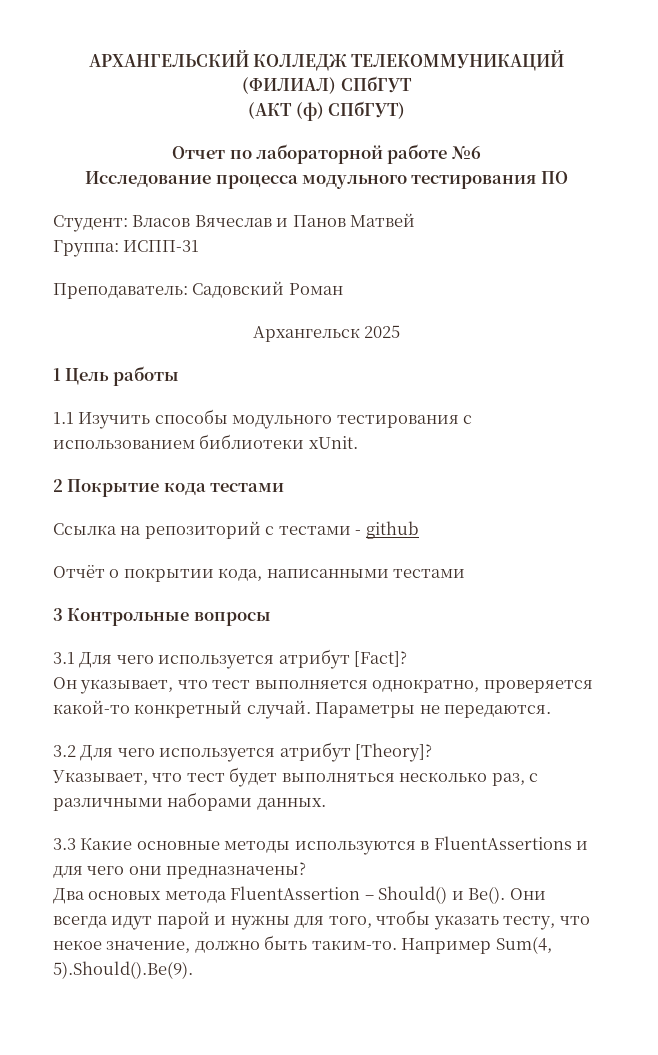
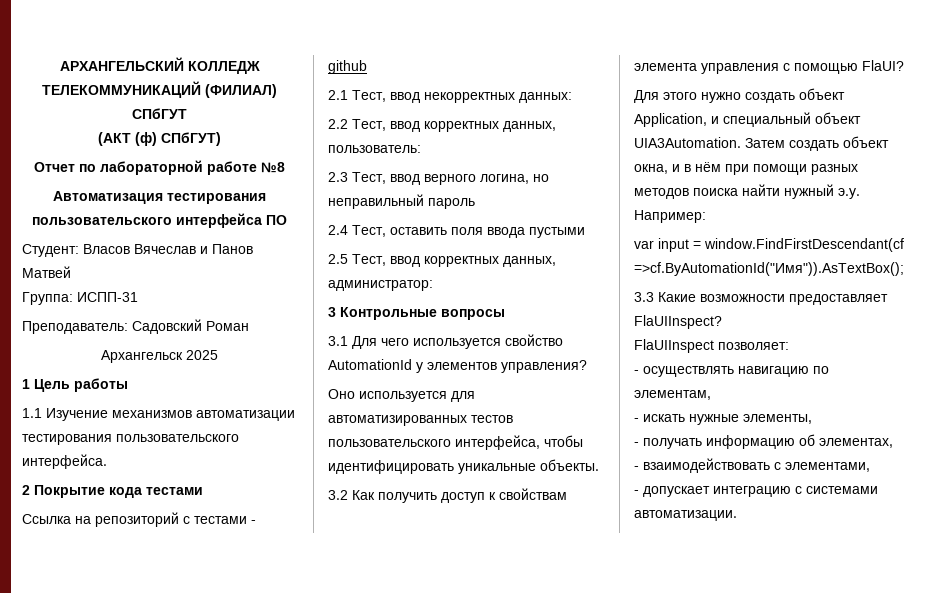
- Отчет по лабораторной работе №6
- Исследование процесса модульного тестирования ПО
+ Отчет по лабораторной работе №8
+ Автоматизация тестирования пользовательского интерфейса ПО
- 1.1 Изучить способы модульного тестирования с использованием библиотеки xUnit.
+ 1.1 Изучение механизмов автоматизации тестирования пользовательского интерфейса.
- Отчёт о покрытии кода, написанными тестами
+ 2.1 Тест, ввод некорректных данных:
+ 2.2 Тест, ввод корректных данных, пользователь:
+ 2.3 Тест, ввод верного логина, но неправильный пароль
+ 2.4 Тест, оставить поля ввода пустыми
+ 2.5 Тест, ввод корректных данных, администратор:
- 3.1 Для чего используется атрибут [Fact]?
- Он указывает, что тест выполняется однократно, проверяется какой-то конкретный случай. Параметры не передаются.
- 3.2 Для чего используется атрибут [Theory]?
- Указывает, что тест будет выполняться несколько раз, с различными наборами данных.
- 3.3 Какие основные методы используются в FluentAssertions и для чего они предназначены?
- Два основых метода FluentAssertion – Should() и Be(). Они всегда идут парой и нужны для того, чтобы указать тесту, что некое значение, должно быть таким-то. Например Sum(4, 5).Should().Be(9).
+ 3.1 Для чего используется свойство AutomationId у элементов управления?
+ Оно используется для автоматизированных тестов пользовательского интерфейса, чтобы идентифицировать уникальные объекты.
+ 3.2 Как получить доступ к свойствам элемента управления с помощью FlaUI?
+ Для этого нужно создать объект Application, и специальный объект UIA3Automation. Затем создать объект окна, и в нём при помощи разных методов поиска найти нужный э.у. Например:
+ var input = window.FindFirstDescendant(cf =>cf.ByAutomationId("Имя")).AsTextBox();
+ 3.3 Какие возможности предоставляет FlaUIInspect?
+ FlaUIInspect позволяет:
+ - осуществлять навигацию по элементам,
+ - искать нужные элементы,
+ - получать информацию об элементах,
+ - взаимодействовать с элементами,
+ - допускает интеграцию с системами автоматизации.

